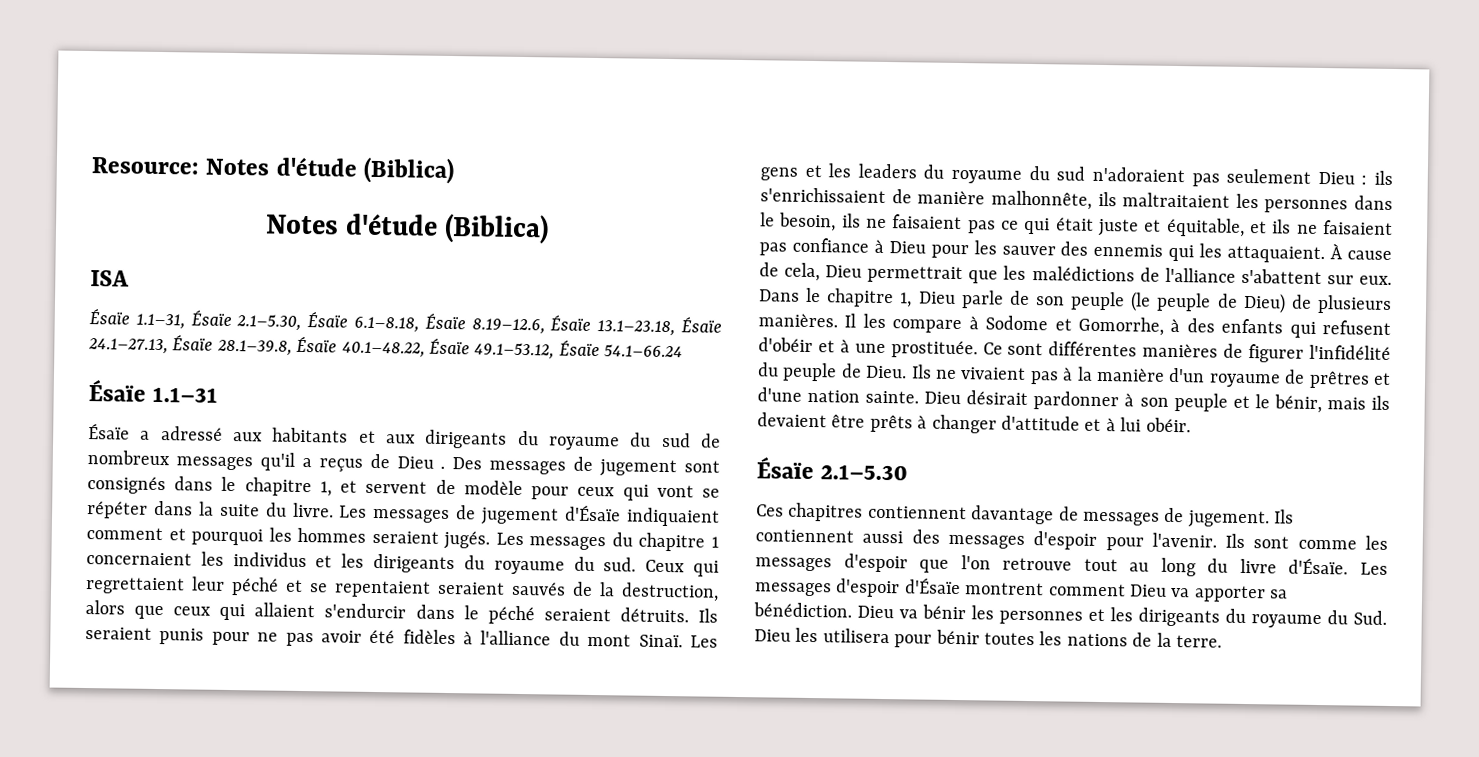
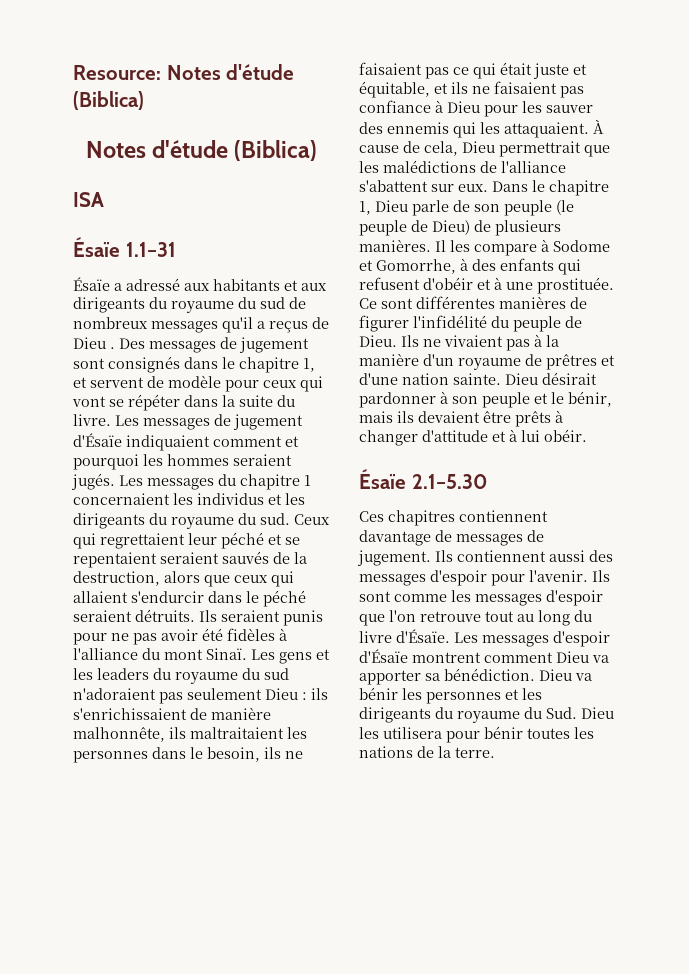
- Ésaïe 1.1–31, Ésaïe 2.1–5.30, Ésaïe 6.1–8.18, Ésaïe 8.19–12.6, Ésaïe 13.1–23.18, Ésaïe 24.1–27.13, Ésaïe 28.1–39.8, Ésaïe 40.1–48.22, Ésaïe 49.1–53.12, Ésaïe 54.1–66.24

